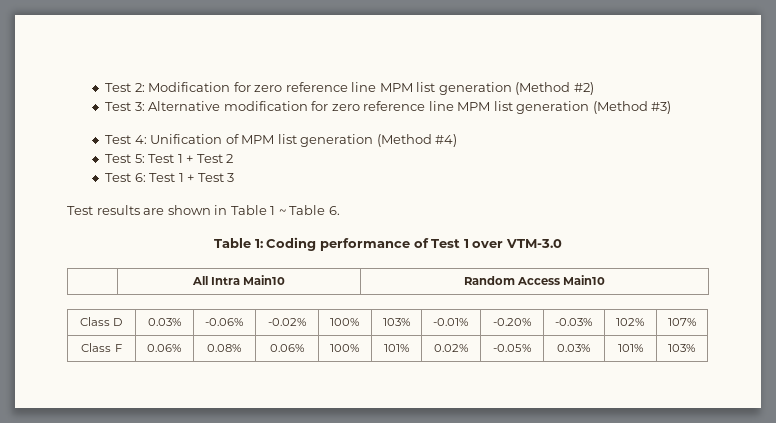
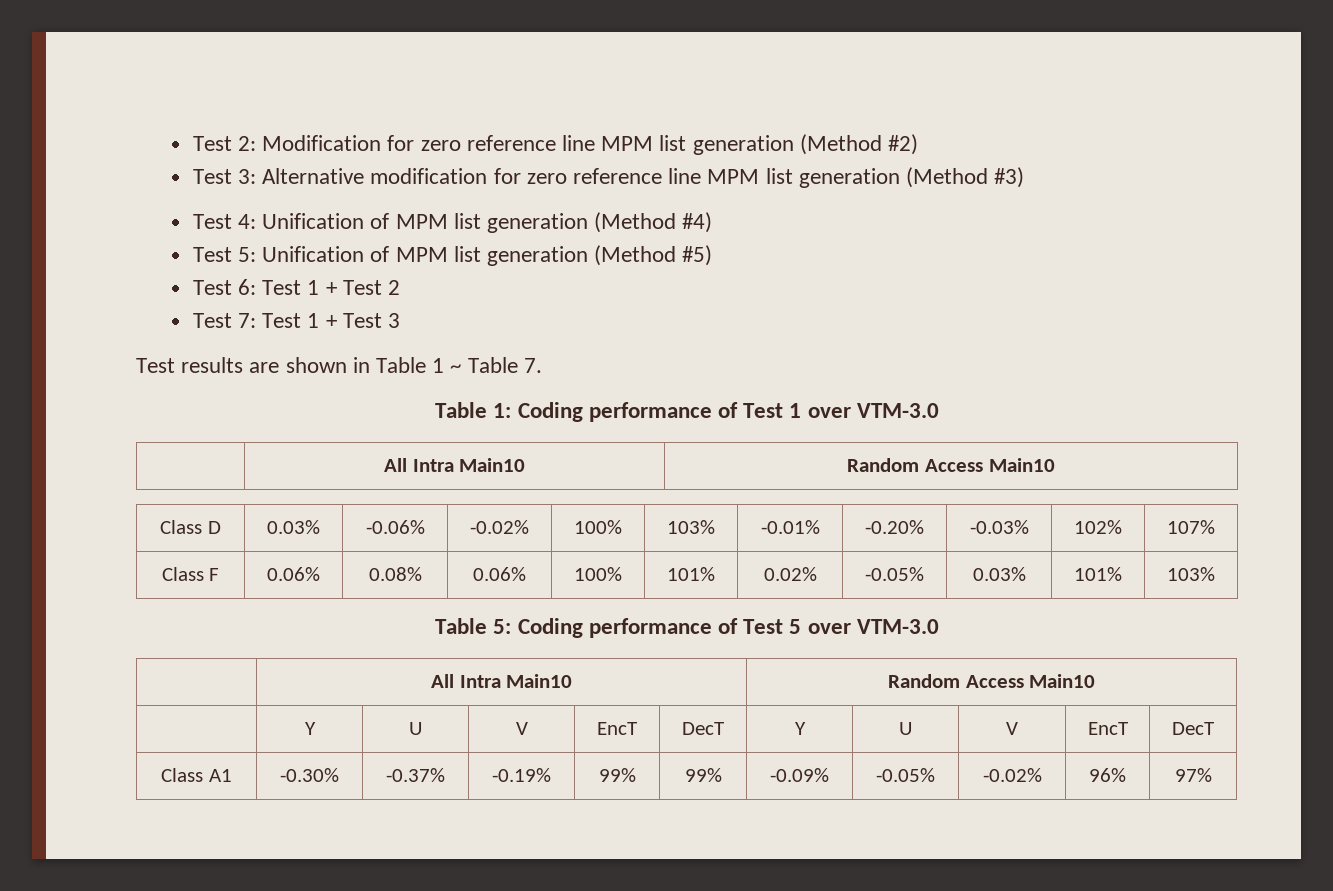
- Test 5: Test 1 + Test 2
+ Test 5: Unification of MPM list generation (Method #5)
+ Test 6: Test 1 + Test 2
- Test 6: Test 1 + Test 3
+ Test 7: Test 1 + Test 3
- Test results are shown in Table 1 ~ Table 6.
+ Test results are shown in Table 1 ~ Table 7.
+ Table 5: Coding performance of Test 5 over VTM-3.0
+ | All Intra Main10 | Random Access Main10
+ | Y | U | V | EncT | DecT | Y | U | V | EncT | DecT
+ Class A1 | -0.30% | -0.37% | -0.19% | 99% | 99% | -0.09% | -0.05% | -0.02% | 96% | 97%

